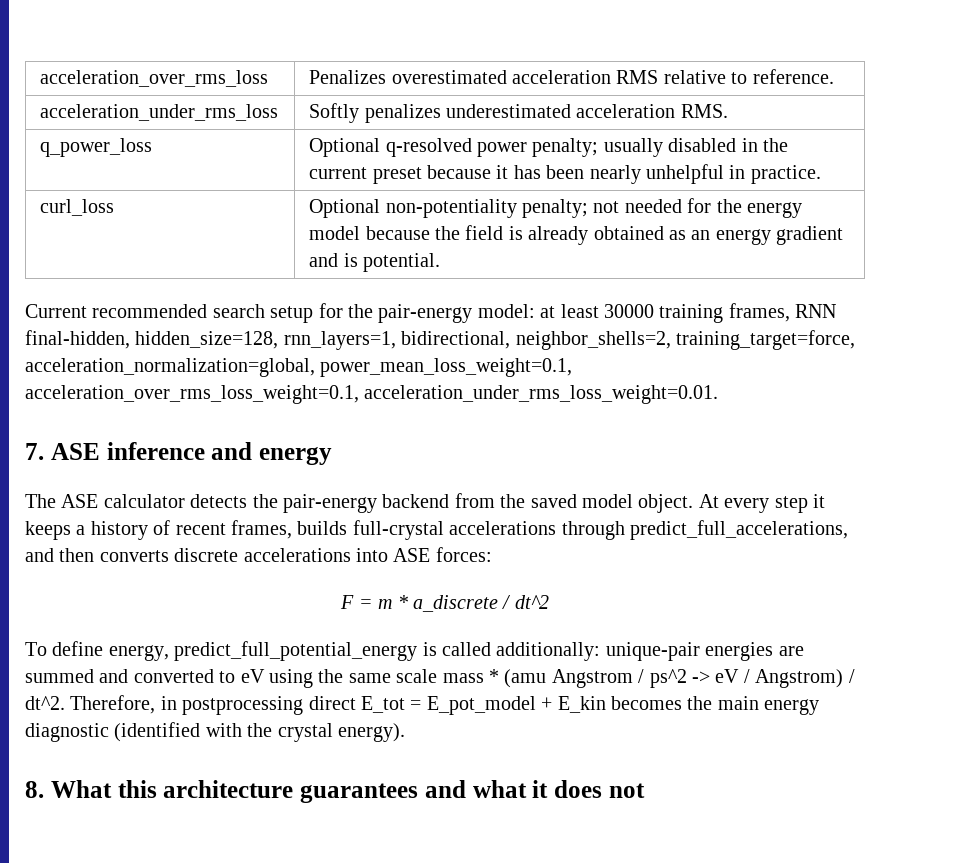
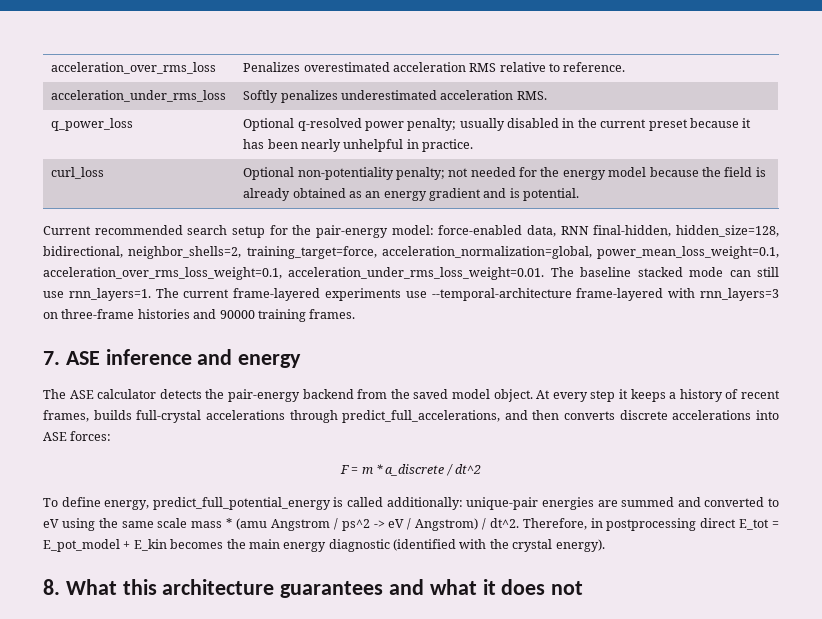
- Current recommended search setup for the pair-energy model: at least 30000 training frames, RNN final-hidden, hidden_size=128, rnn_layers=1, bidirectional, neighbor_shells=2, training_target=force, acceleration_normalization=global, power_mean_loss_weight=0.1, acceleration_over_rms_loss_weight=0.1, acceleration_under_rms_loss_weight=0.01.
+ Current recommended search setup for the pair-energy model: force-enabled data, RNN final-hidden, hidden_size=128, bidirectional, neighbor_shells=2, training_target=force, acceleration_normalization=global, power_mean_loss_weight=0.1, acceleration_over_rms_loss_weight=0.1, acceleration_under_rms_loss_weight=0.01. The baseline stacked mode can still use rnn_layers=1. The current frame-layered experiments use --temporal-architecture frame-layered with rnn_layers=3 on three-frame histories and 90000 training frames.

